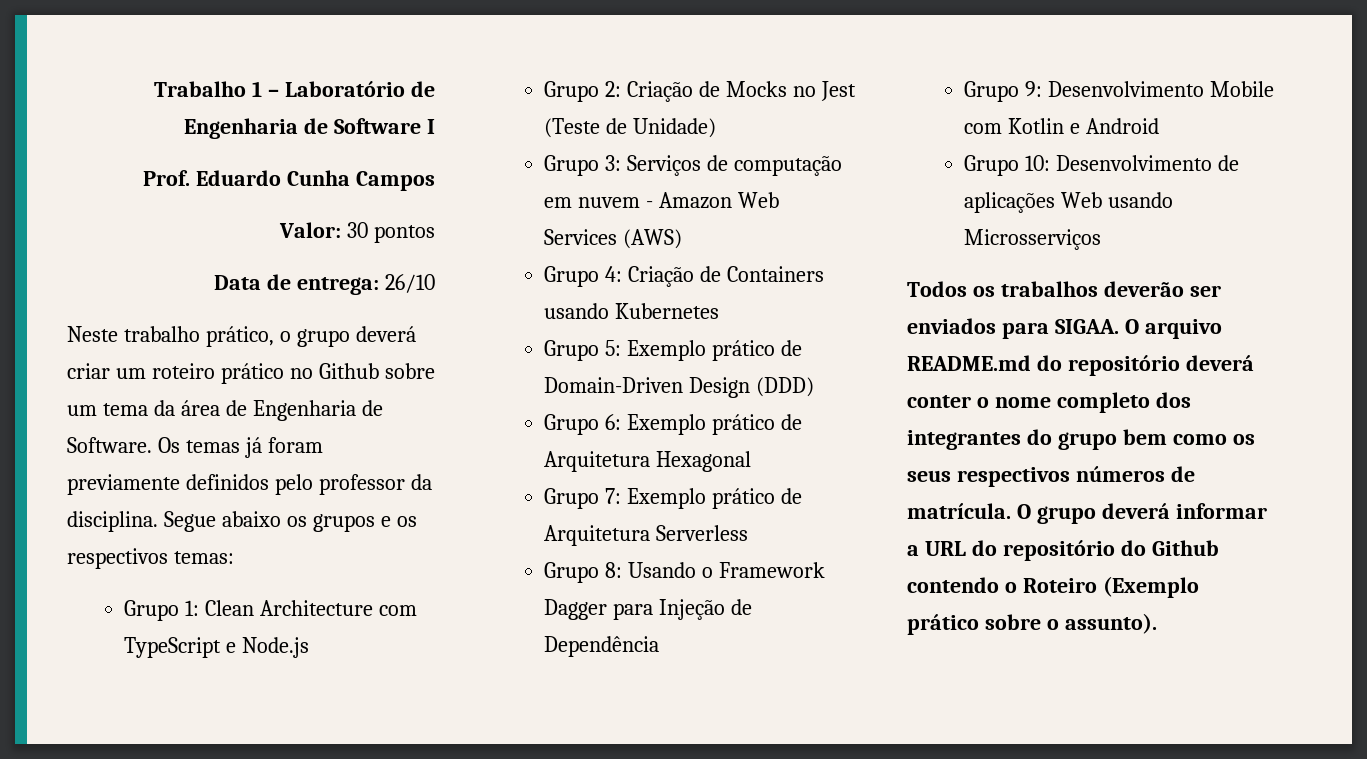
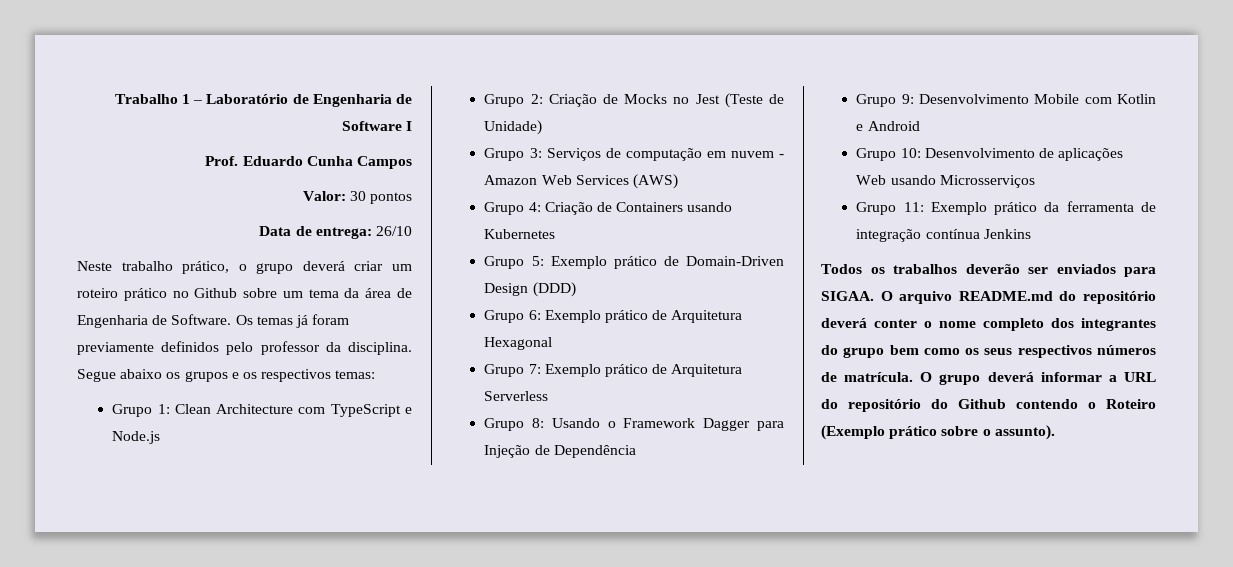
+ Grupo 11: Exemplo prático da ferramenta de integração contínua Jenkins

